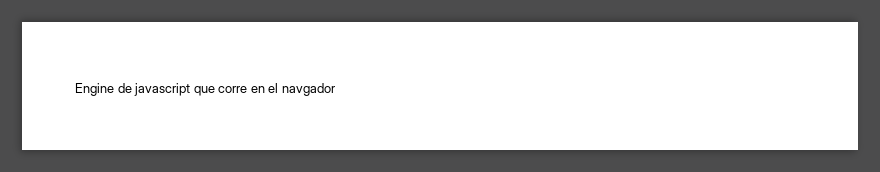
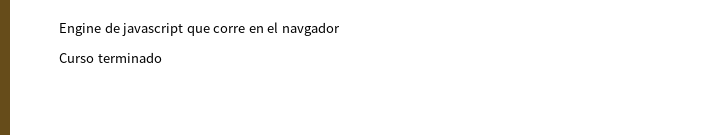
+ Curso terminado

